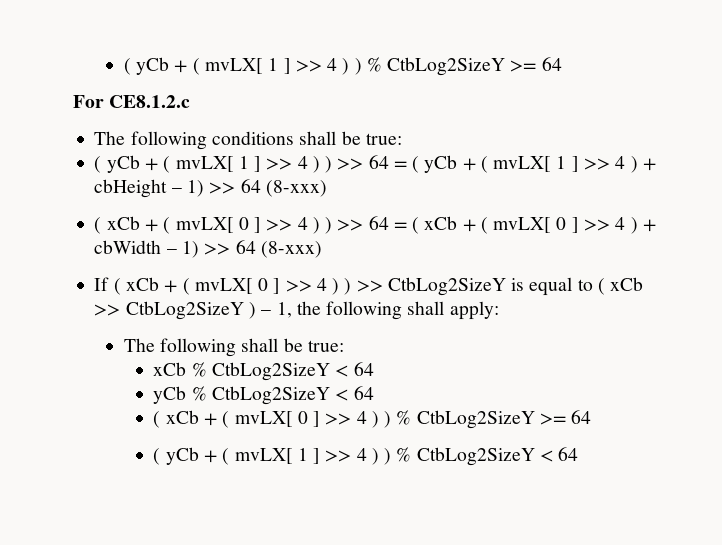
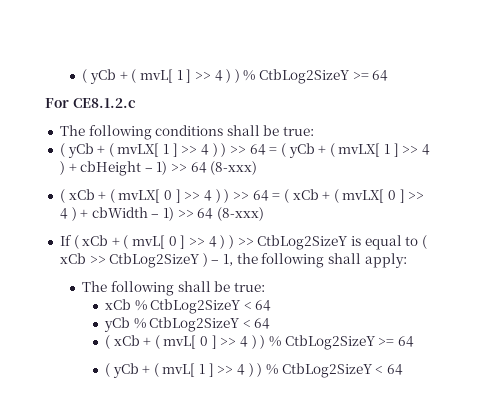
- ( yCb + ( mvLX[ 1 ] >> 4 ) ) % CtbLog2SizeY >= 64
+ ( yCb + ( mvL[ 1 ] >> 4 ) ) % CtbLog2SizeY >= 64
- If ( xCb + ( mvLX[ 0 ] >> 4 ) ) >> CtbLog2SizeY is equal to ( xCb >> CtbLog2SizeY ) – 1, the following shall apply:
+ If ( xCb + ( mvL[ 0 ] >> 4 ) ) >> CtbLog2SizeY is equal to ( xCb >> CtbLog2SizeY ) – 1, the following shall apply:
- ( xCb + ( mvLX[ 0 ] >> 4 ) ) % CtbLog2SizeY >= 64
+ ( xCb + ( mvL[ 0 ] >> 4 ) ) % CtbLog2SizeY >= 64
- ( yCb + ( mvLX[ 1 ] >> 4 ) ) % CtbLog2SizeY < 64
+ ( yCb + ( mvL[ 1 ] >> 4 ) ) % CtbLog2SizeY < 64

